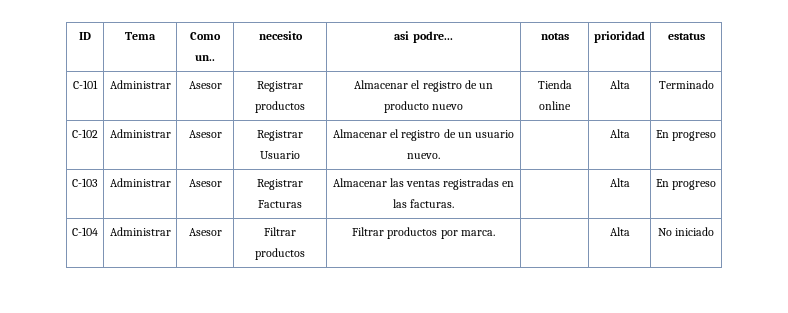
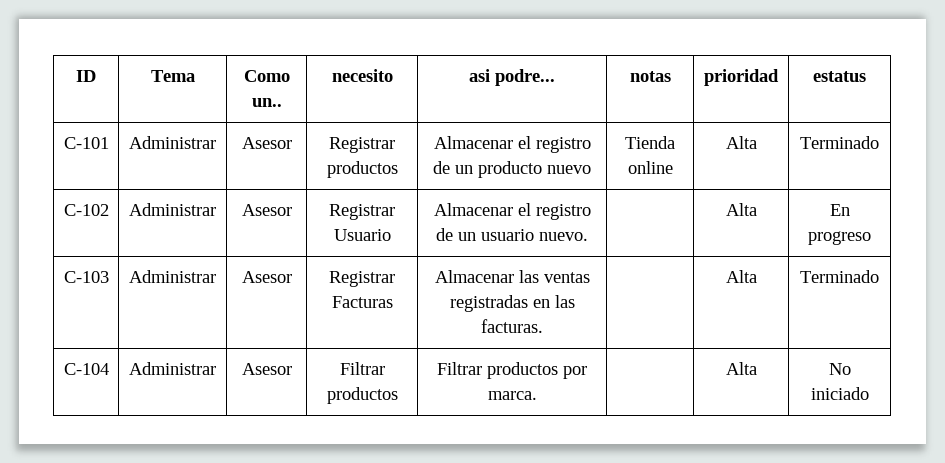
- C-103 | Administrar | Asesor | Registrar Facturas | Almacenar las ventas registradas en las facturas. | | Alta | En progreso
+ C-103 | Administrar | Asesor | Registrar Facturas | Almacenar las ventas registradas en las facturas. | | Alta | Terminado

